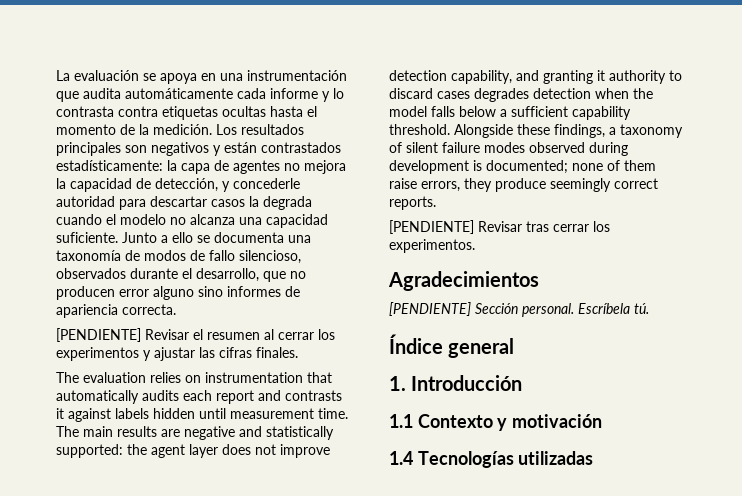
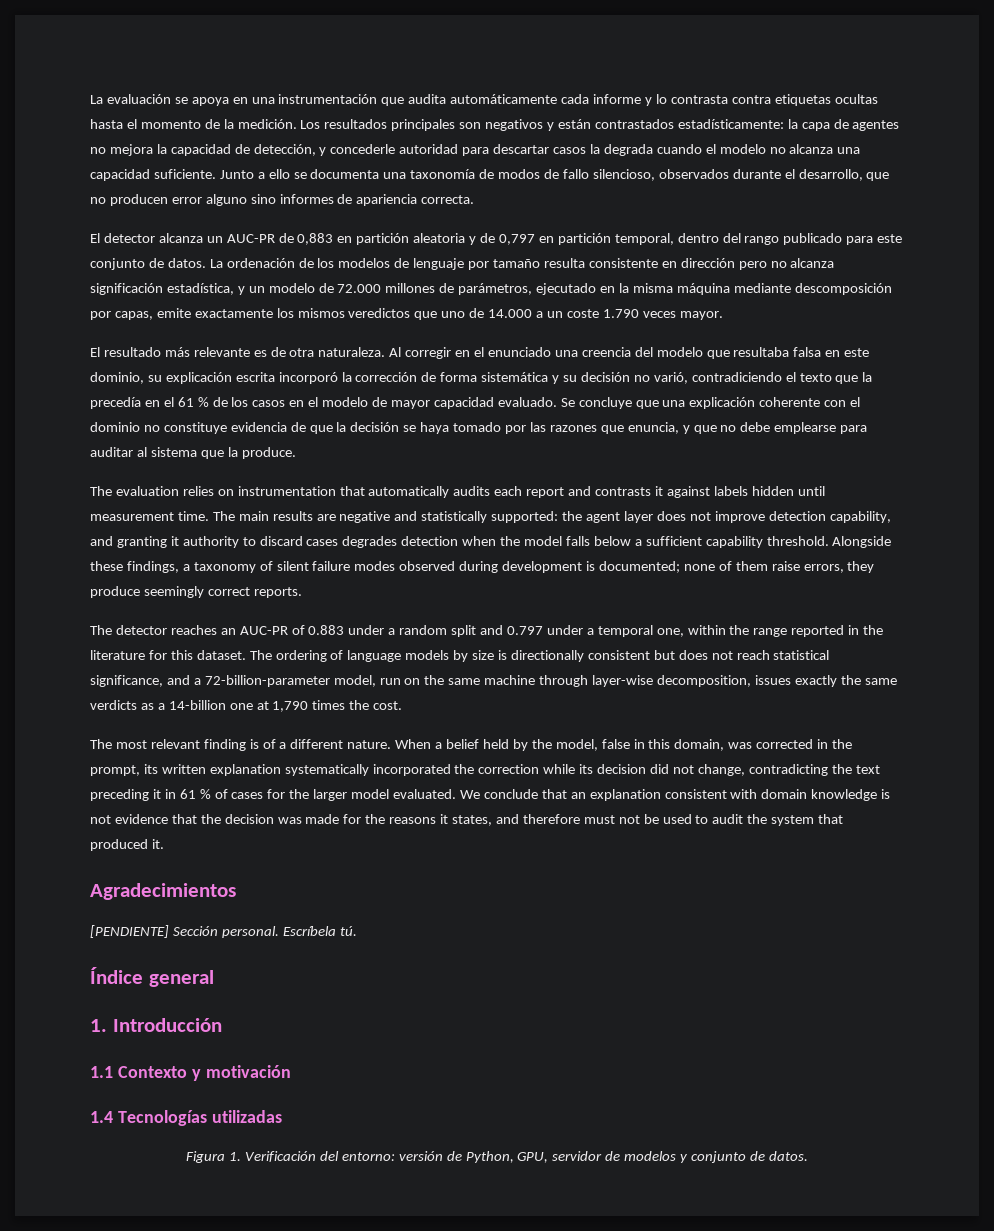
- [PENDIENTE] Revisar el resumen al cerrar los experimentos y ajustar las cifras finales.
+ El detector alcanza un AUC-PR de 0,883 en partición aleatoria y de 0,797 en partición temporal, dentro del rango publicado para este conjunto de datos. La ordenación de los modelos de lenguaje por tamaño resulta consistente en dirección pero no alcanza significación estadística, y un modelo de 72.000 millones de parámetros, ejecutado en la misma máquina mediante descomposición por capas, emite exactamente los mismos veredictos que uno de 14.000 a un coste 1.790 veces mayor.
+ El resultado más relevante es de otra naturaleza. Al corregir en el enunciado una creencia del modelo que resultaba falsa en este dominio, su explicación escrita incorporó la corrección de forma sistemática y su decisión no varió, contradiciendo el texto que la precedía en el 61 % de los casos en el modelo de mayor capacidad evaluado. Se concluye que una explicación coherente con el dominio no constituye evidencia de que la decisión se haya tomado por las razones que enuncia, y que no debe emplearse para auditar al sistema que la produce.
- [PENDIENTE] Revisar tras cerrar los experimentos.
+ The detector reaches an AUC-PR of 0.883 under a random split and 0.797 under a temporal one, within the range reported in the literature for this dataset. The ordering of language models by size is directionally consistent but does not reach statistical significance, and a 72-billion-parameter model, run on the same machine through layer-wise decomposition, issues exactly the same verdicts as a 14-billion one at 1,790 times the cost.
+ The most relevant finding is of a different nature. When a belief held by the model, false in this domain, was corrected in the prompt, its written explanation systematically incorporated the correction while its decision did not change, contradicting the text preceding it in 61 % of cases for the larger model evaluated. We conclude that an explanation consistent with domain knowledge is not evidence that the decision was made for the reasons it states, and therefore must not be used to audit the system that produced it.
+ Figura 1. Verificación del entorno: versión de Python, GPU, servidor de modelos y conjunto de datos.

